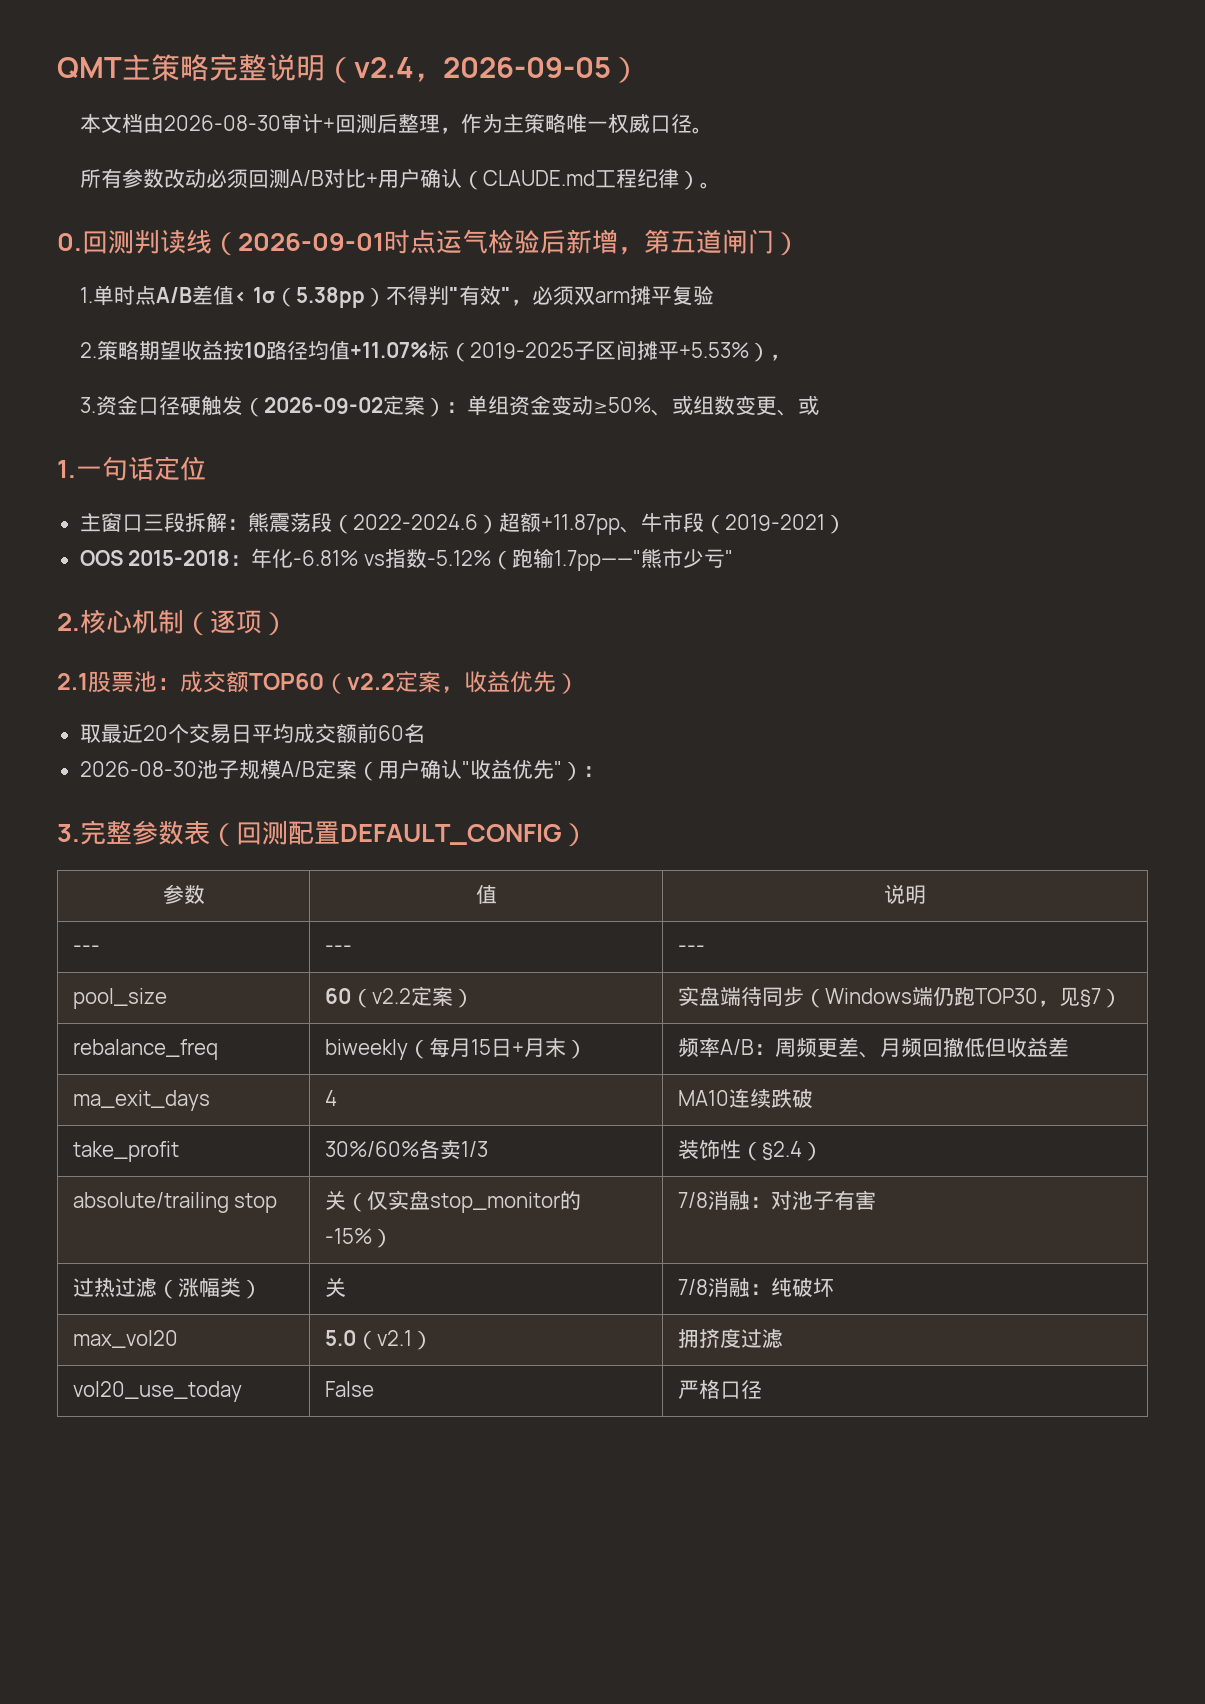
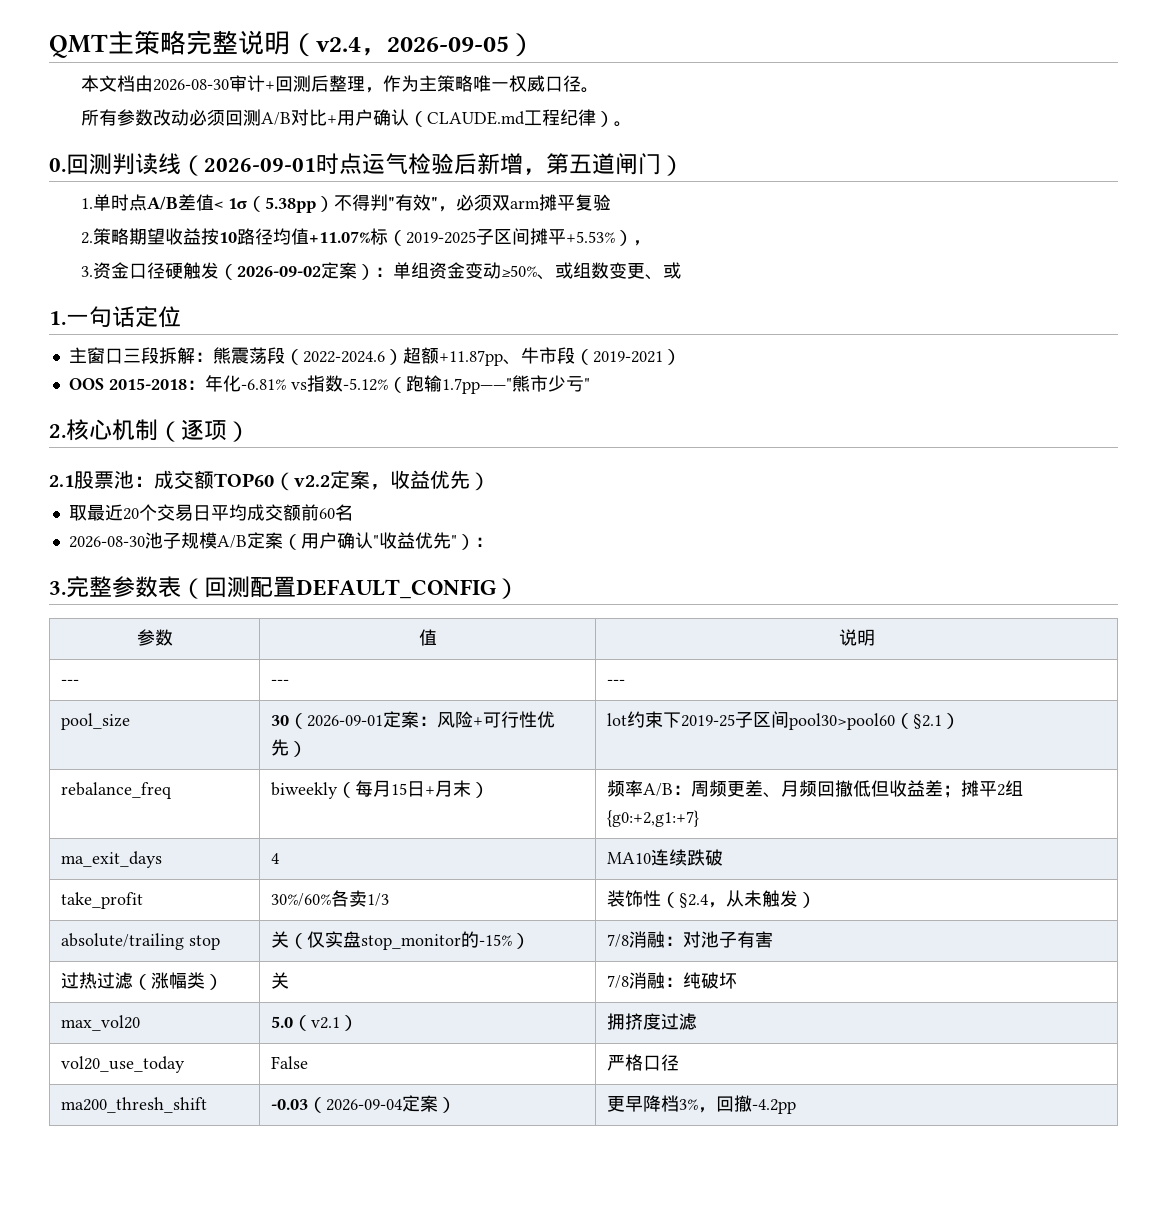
- pool_size | 60（v2.2定案） | 实盘端待同步（Windows端仍跑TOP30，见§7）
+ pool_size | 30（2026-09-01定案：风险+可行性优先） | lot约束下2019-25子区间pool30>pool60（§2.1）
- rebalance_freq | biweekly（每月15日+月末） | 频率A/B：周频更差、月频回撤低但收益差
+ rebalance_freq | biweekly（每月15日+月末） | 频率A/B：周频更差、月频回撤低但收益差；摊平2组{g0:+2,g1:+7}
- take_profit | 30%/60%各卖1/3 | 装饰性（§2.4）
+ take_profit | 30%/60%各卖1/3 | 装饰性（§2.4，从未触发）
+ ma200_thresh_shift | -0.03（2026-09-04定案） | 更早降档3%，回撤-4.2pp

